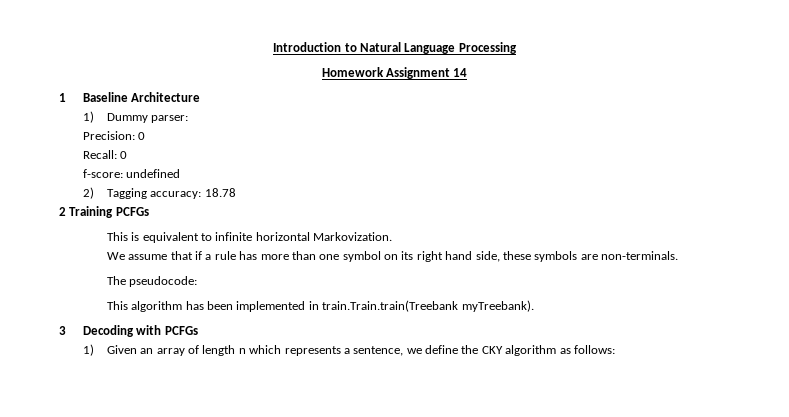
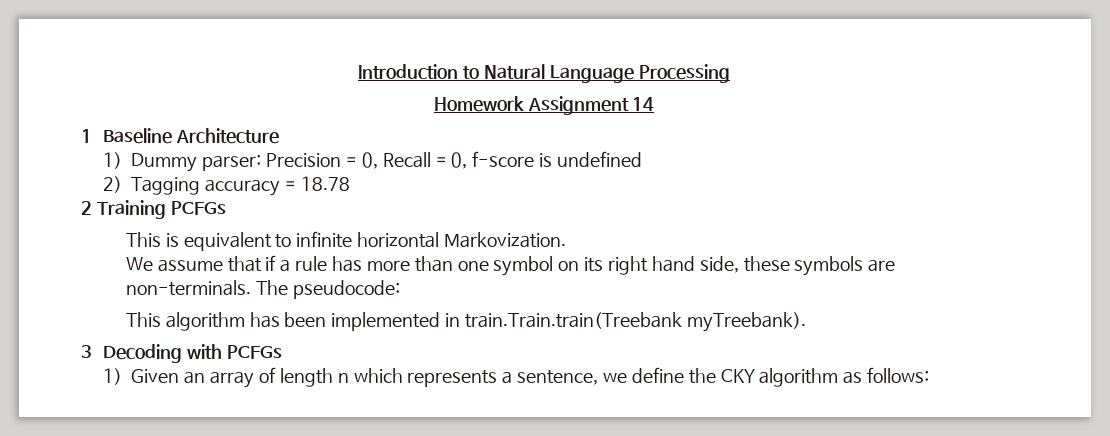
- 1) Dummy parser:
- Precision: 0
- Recall: 0
- f-score: undefined
+ 1) Dummy parser: Precision = 0, Recall = 0, f-score is undefined
- 2) Tagging accuracy: 18.78
+ 2) Tagging accuracy = 18.78
- We assume that if a rule has more than one symbol on its right hand side, these symbols are non-terminals.
- The pseudocode:
+ We assume that if a rule has more than one symbol on its right hand side, these symbols are non-terminals. The pseudocode:

